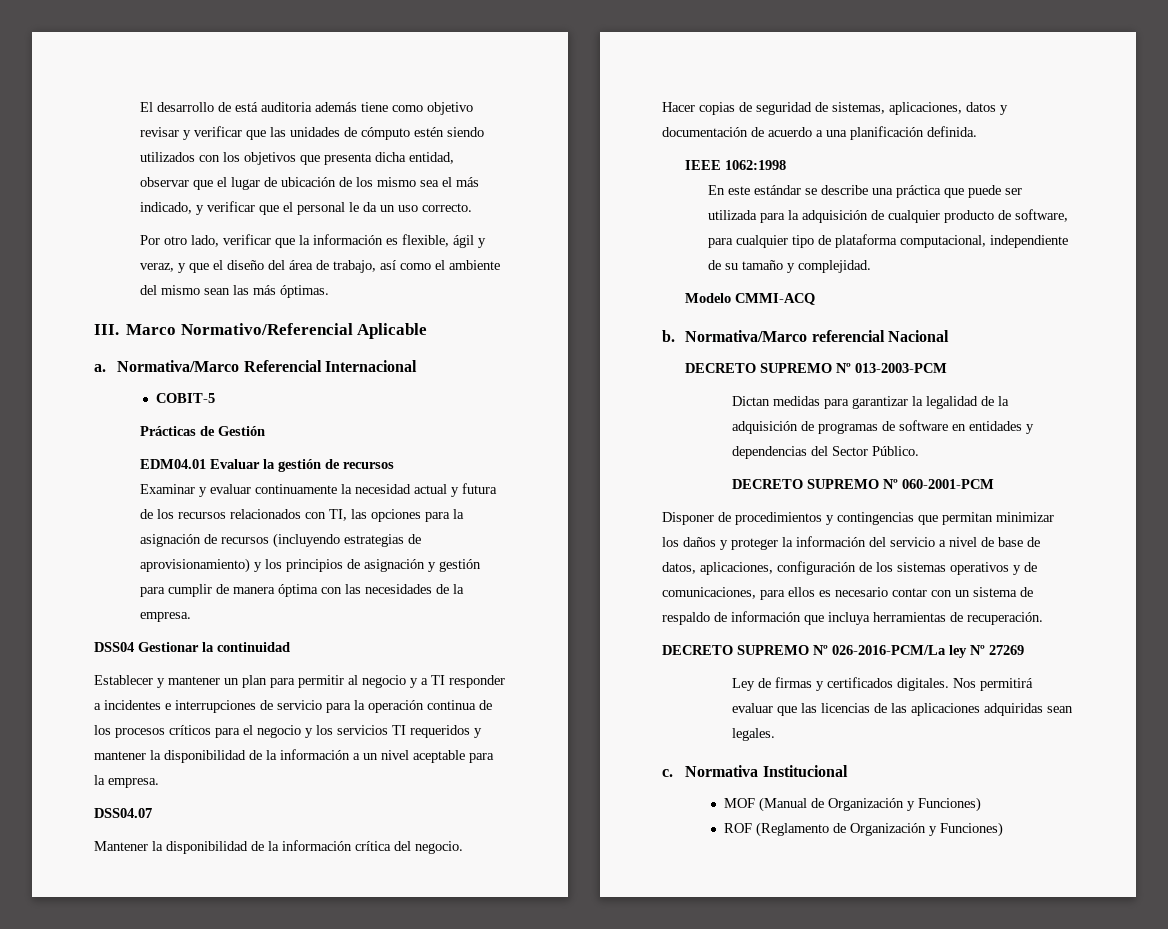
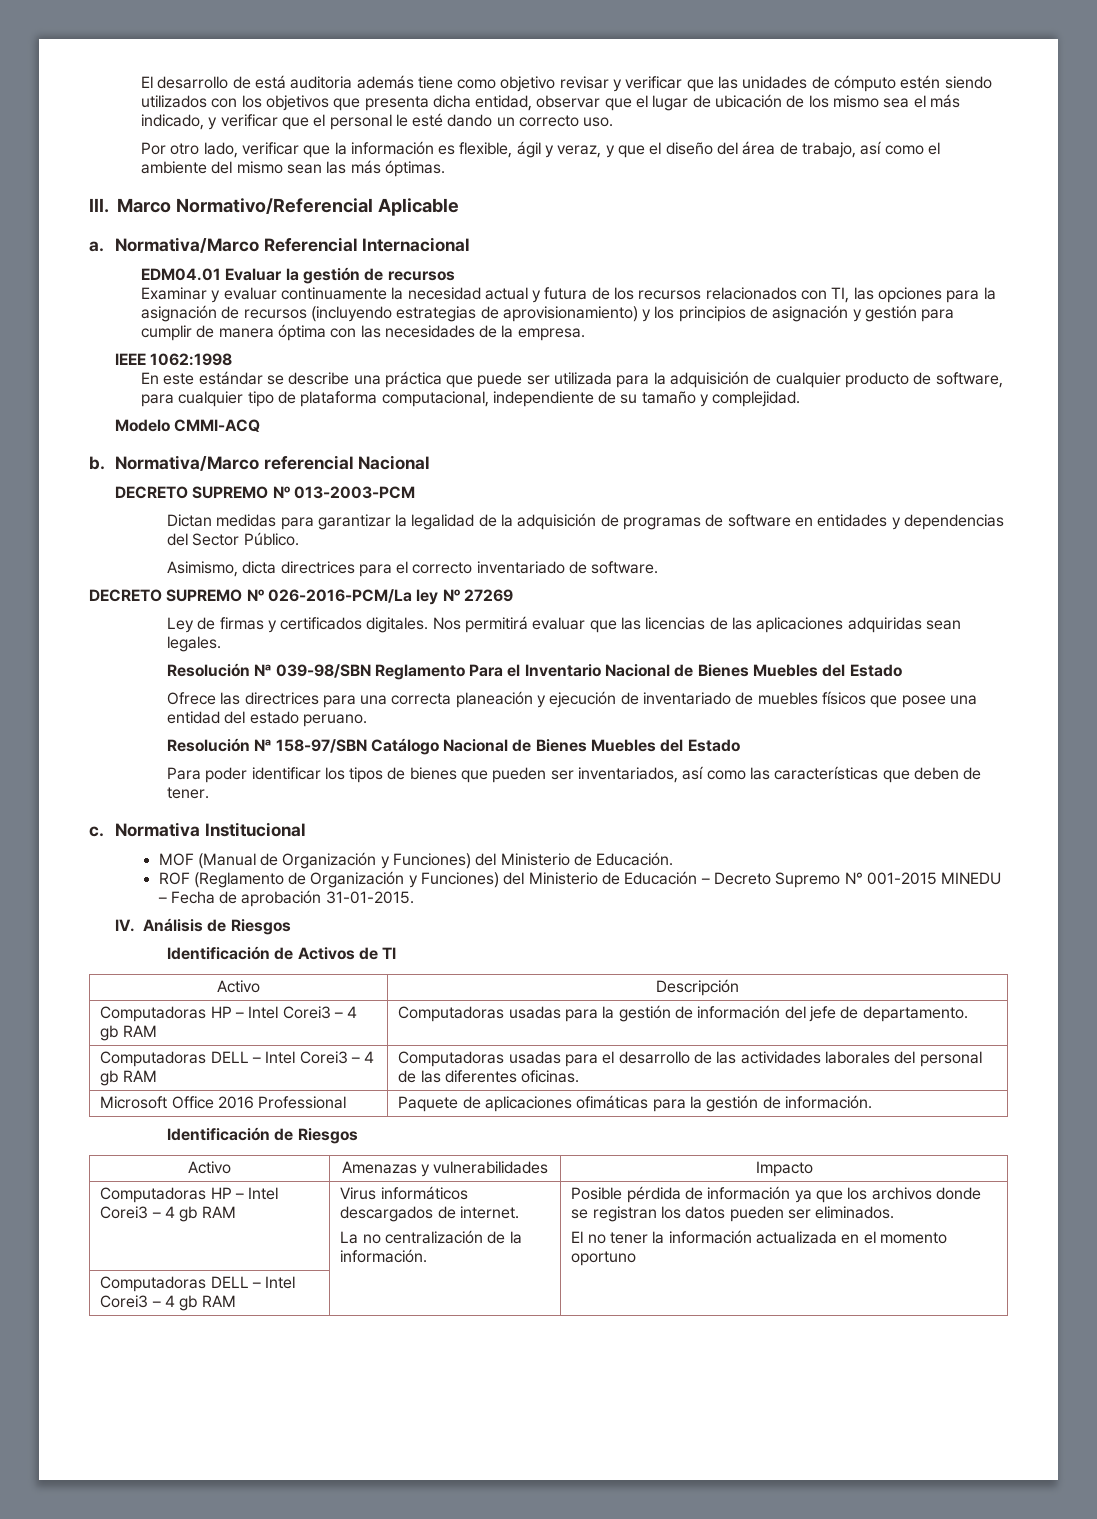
- El desarrollo de está auditoria además tiene como objetivo revisar y verificar que las unidades de cómputo estén siendo utilizados con los objetivos que presenta dicha entidad, observar que el lugar de ubicación de los mismo sea el más indicado, y verificar que el personal le da un uso correcto.
+ El desarrollo de está auditoria además tiene como objetivo revisar y verificar que las unidades de cómputo estén siendo utilizados con los objetivos que presenta dicha entidad, observar que el lugar de ubicación de los mismo sea el más indicado, y verificar que el personal le esté dando un correcto uso.
- COBIT-5
- Prácticas de Gestión
- DSS04 Gestionar la continuidad
- Establecer y mantener un plan para permitir al negocio y a TI responder a incidentes e interrupciones de servicio para la operación continua de los procesos críticos para el negocio y los servicios TI requeridos y mantener la disponibilidad de la información a un nivel aceptable para la empresa.
- DSS04.07
- Mantener la disponibilidad de la información crítica del negocio.
- Hacer copias de seguridad de sistemas, aplicaciones, datos y documentación de acuerdo a una planificación definida.
- DECRETO SUPREMO Nº 060-2001-PCM
- Disponer de procedimientos y contingencias que permitan minimizar los daños y proteger la información del servicio a nivel de base de datos, aplicaciones, configuración de los sistemas operativos y de comunicaciones, para ellos es necesario contar con un sistema de respaldo de información que incluya herramientas de recuperación.
+ Asimismo, dicta directrices para el correcto inventariado de software.
+ Resolución Nª 039-98/SBN Reglamento Para el Inventario Nacional de Bienes Muebles del Estado
+ Ofrece las directrices para una correcta planeación y ejecución de inventariado de muebles físicos que posee una entidad del estado peruano.
+ Resolución Nª 158-97/SBN Catálogo Nacional de Bienes Muebles del Estado
+ Para poder identificar los tipos de bienes que pueden ser inventariados, así como las características que deben de tener.
- MOF (Manual de Organización y Funciones)
+ MOF (Manual de Organización y Funciones) del Ministerio de Educación.
- ROF (Reglamento de Organización y Funciones)
+ ROF (Reglamento de Organización y Funciones) del Ministerio de Educación – Decreto Supremo N° 001-2015 MINEDU – Fecha de aprobación 31-01-2015.
+ IV. Análisis de Riesgos
+ Identificación de Activos de TI
+ Activo | Descripción
+ Computadoras HP – Intel Corei3 – 4 gb RAM | Computadoras usadas para la gestión de información del jefe de departamento.
+ Computadoras DELL – Intel Corei3 – 4 gb RAM | Computadoras usadas para el desarrollo de las actividades laborales del personal de las diferentes oficinas.
+ Microsoft Office 2016 Professional | Paquete de aplicaciones ofimáticas para la gestión de información.
+ Identificación de Riesgos
+ Activo | Amenazas y vulnerabilidades | Impacto
+ Computadoras HP – Intel Corei3 – 4 gb RAM | Virus informáticos descargados de internet.
+ La no centralización de la información. | Posible pérdida de información ya que los archivos donde se registran los datos pueden ser eliminados.
+ El no tener la información actualizada en el momento oportuno
+ Computadoras DELL – Intel Corei3 – 4 gb RAM | |

